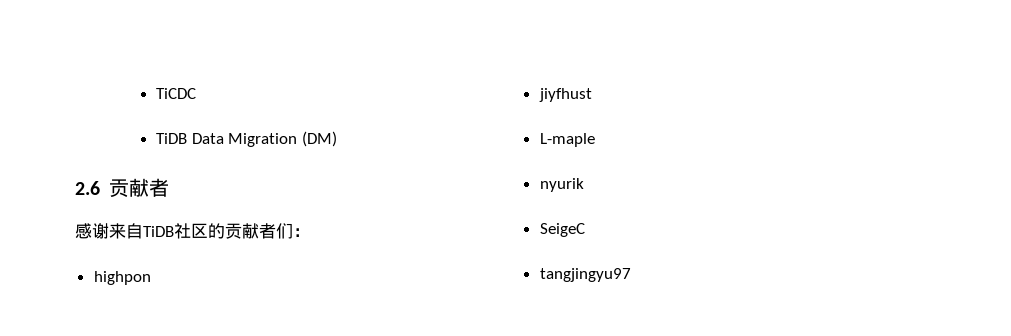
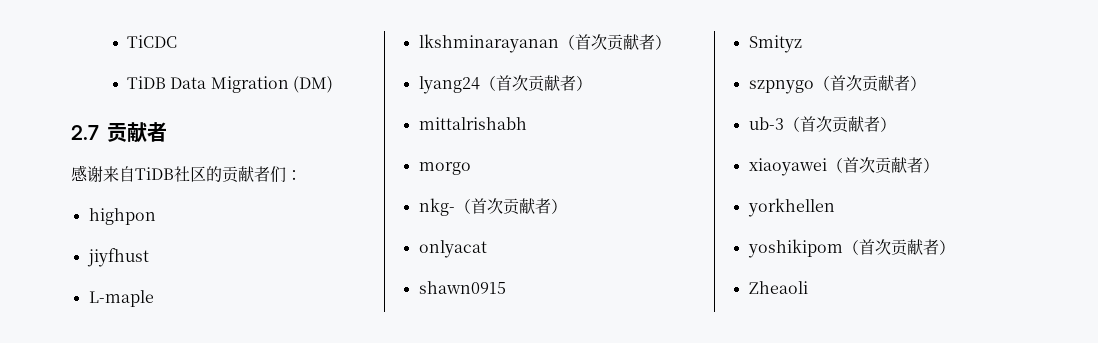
- 2.6贡献者
+ 2.7贡献者
- nyurik
- SeigeC
- tangjingyu97
+ lkshminarayanan（首次贡献者）
+ lyang24（首次贡献者）
+ mittalrishabh
+ morgo
+ nkg-（首次贡献者）
+ onlyacat
+ shawn0915
+ Smityz
+ szpnygo（首次贡献者）
+ ub-3（首次贡献者）
+ xiaoyawei（首次贡献者）
+ yorkhellen
+ yoshikipom（首次贡献者）
+ Zheaoli

